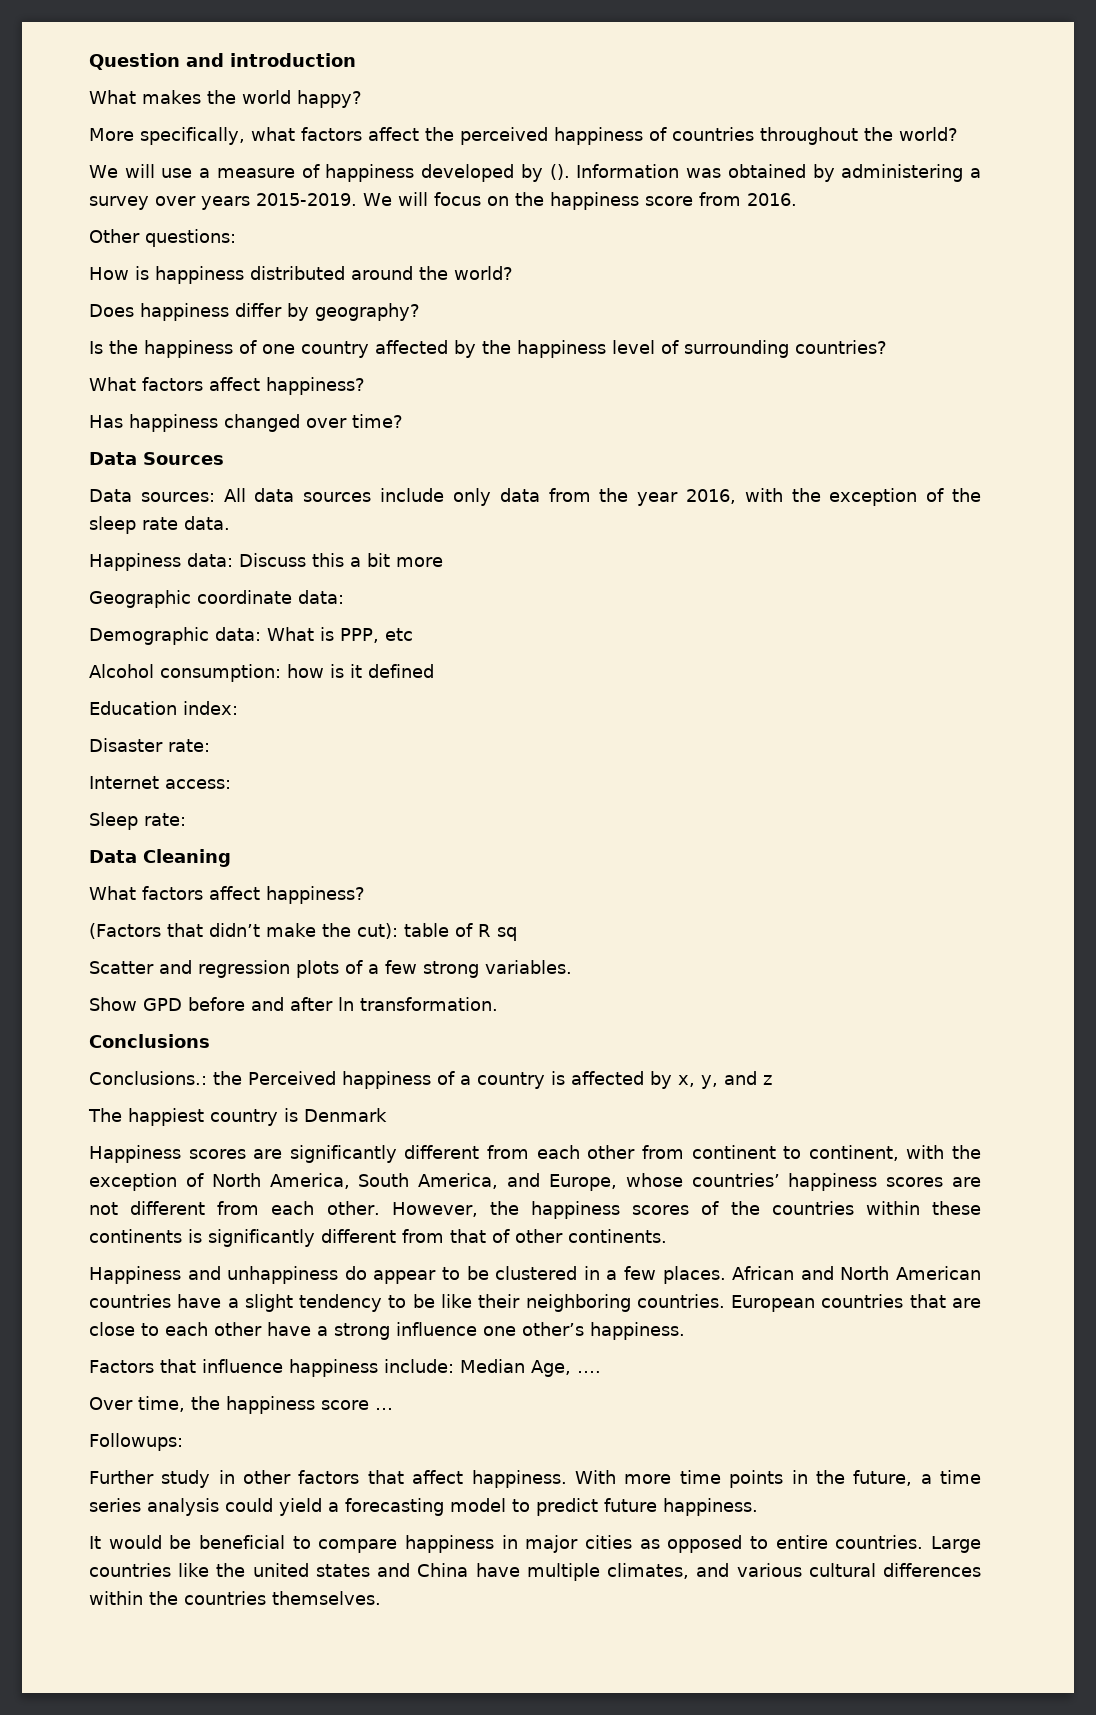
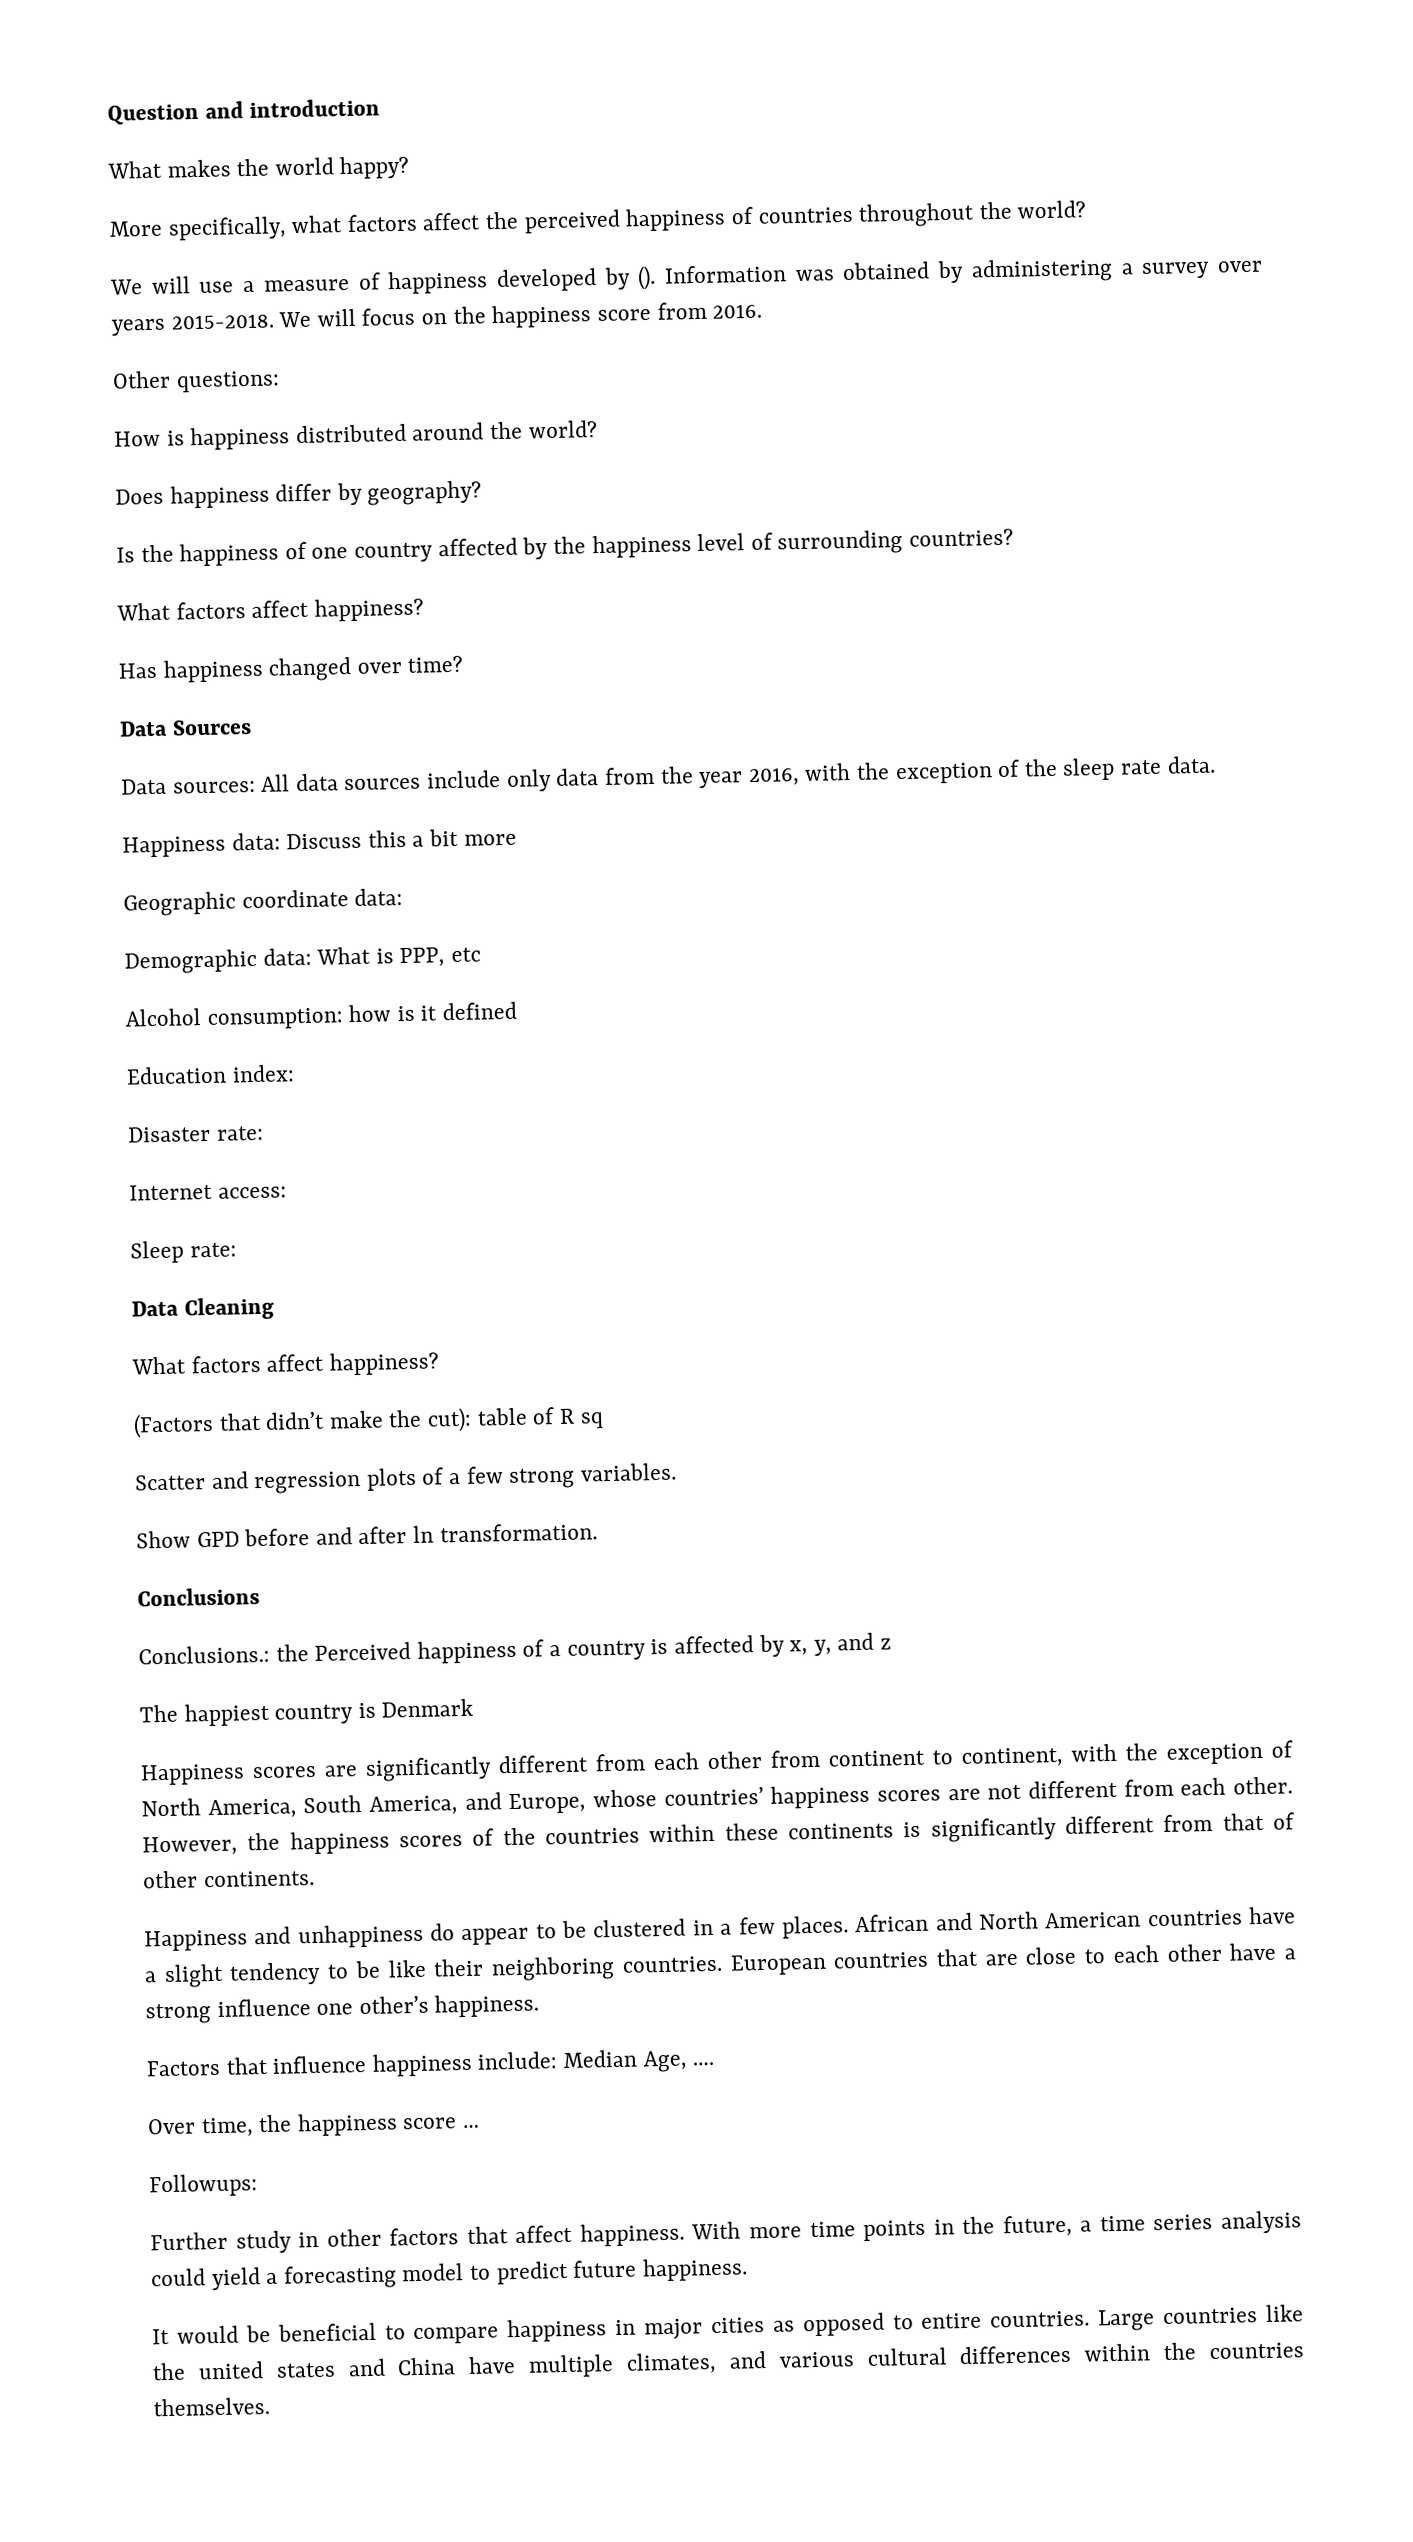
- Information was obtained by administering a survey over years 2015-2019.
+ Information was obtained by administering a survey over years 2015-2018.

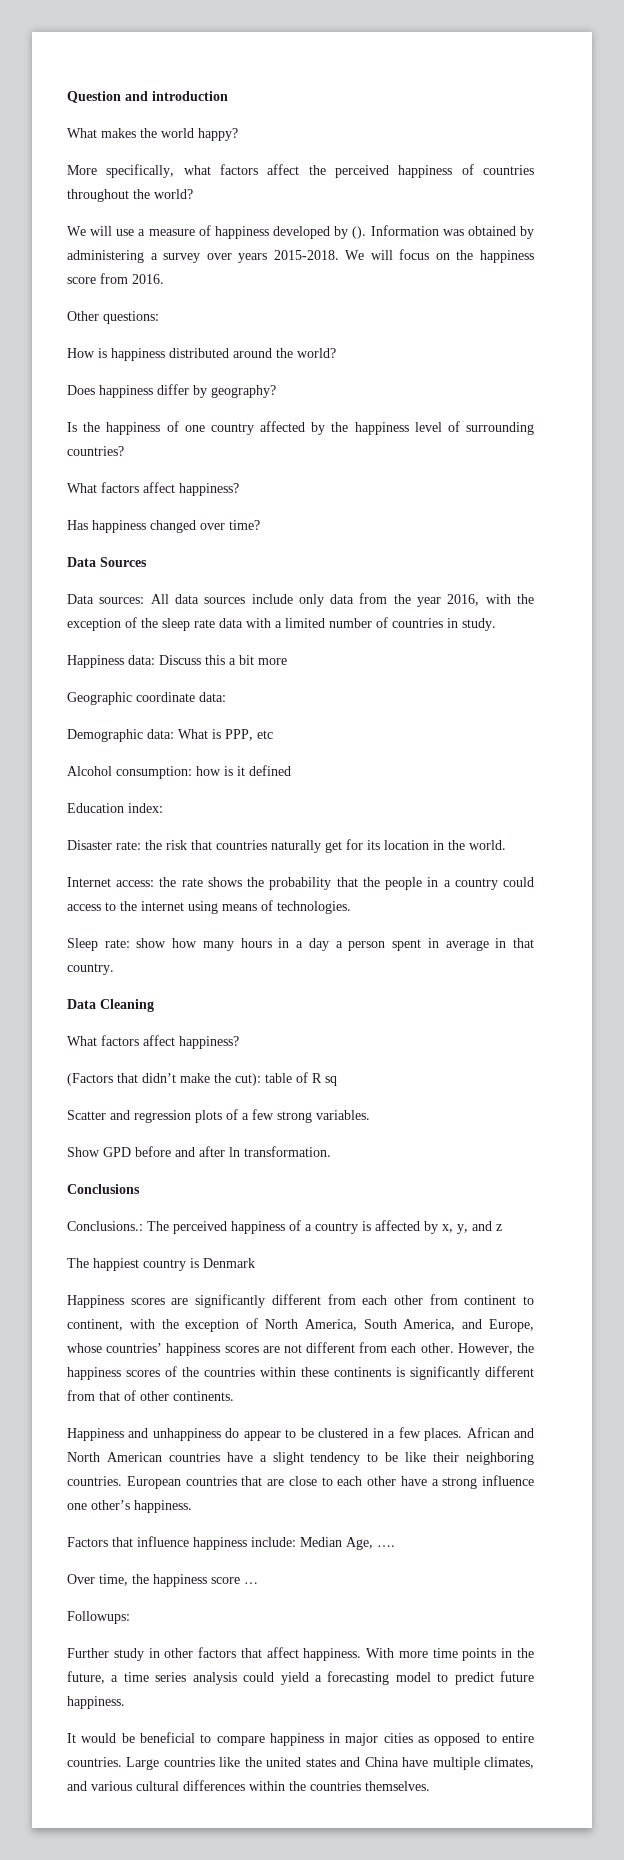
- Data sources: All data sources include only data from the year 2016, with the exception of the sleep rate data.
+ Data sources: All data sources include only data from the year 2016, with the exception of the sleep rate data with a limited number of countries in study.
- Disaster rate:
- Internet access:
- Sleep rate:
+ Disaster rate: the risk that countries naturally get for its location in the world.
+ Internet access: the rate shows the probability that the people in a country could access to the internet using means of technologies.
+ Sleep rate: show how many hours in a day a person spent in average in that country.
- Conclusions.: the Perceived happiness of a country is affected by x, y, and z
+ Conclusions.: The perceived happiness of a country is affected by x, y, and z

